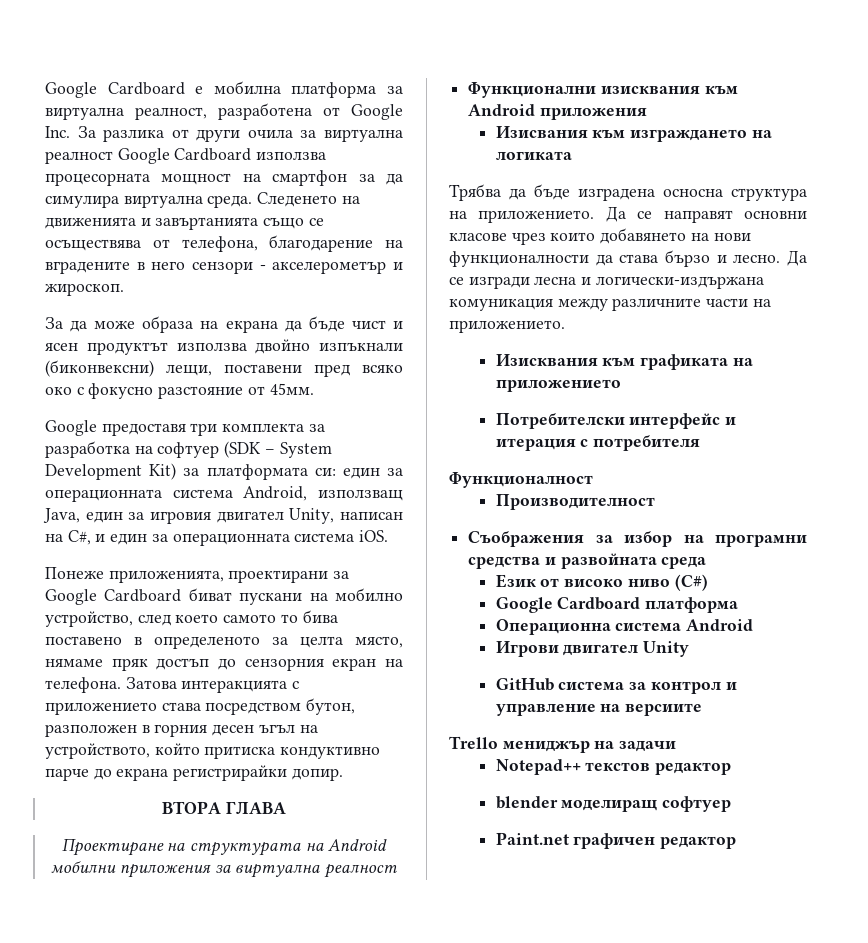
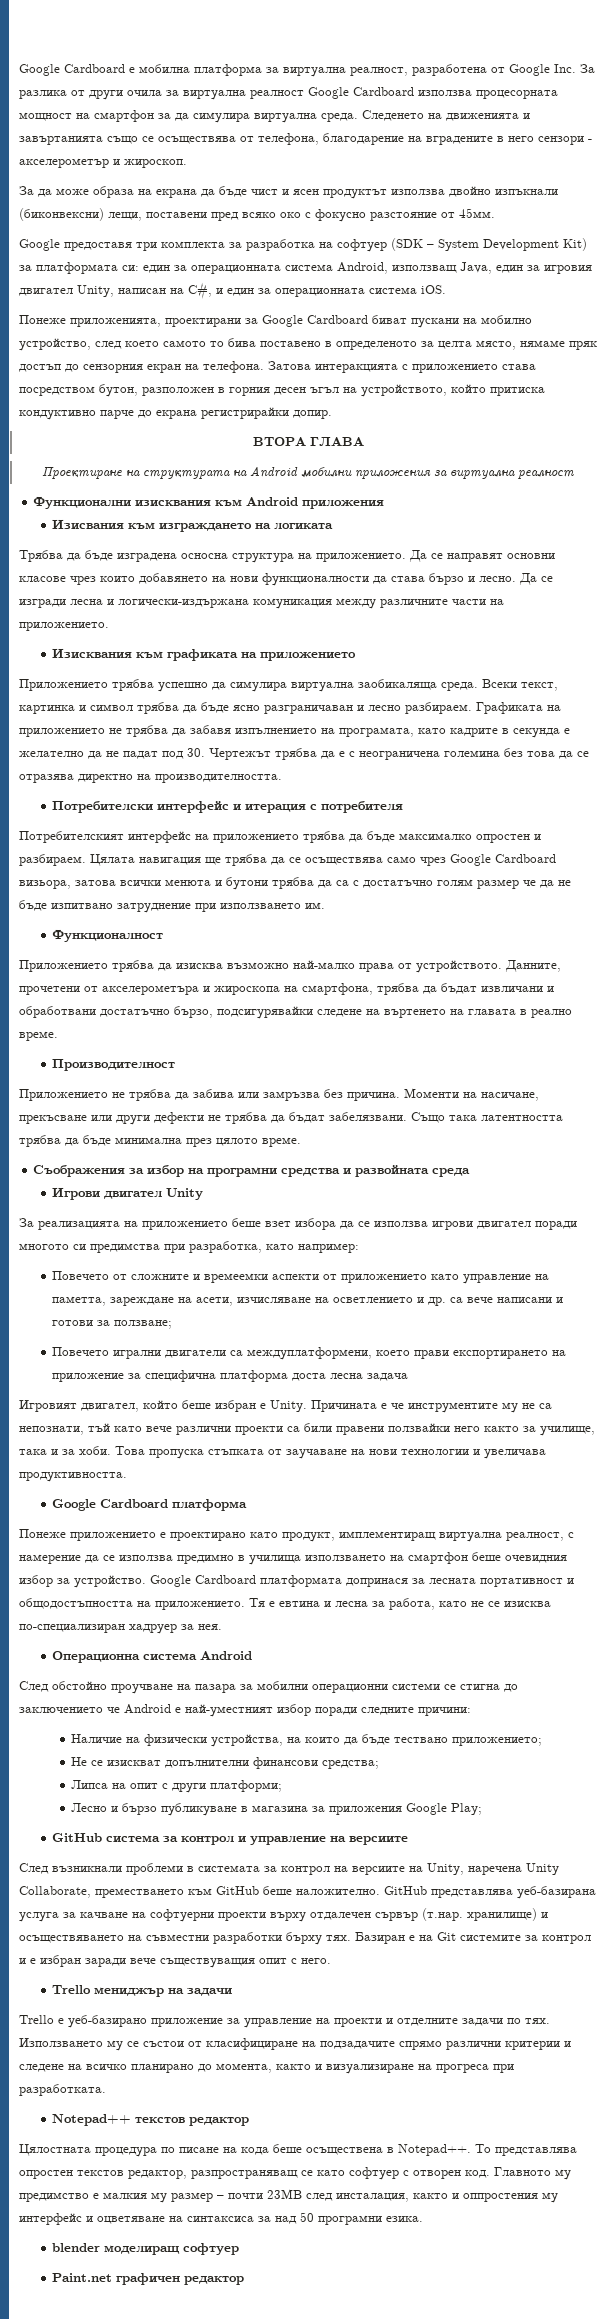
+ Приложението трябва успешно да симулира виртуална заобикаляща среда. Всеки текст, картинка и символ трябва да бъде ясно разграничаван и лесно разбираем. Графиката на приложението не трябва да забавя изпълнението на програмата, като кадрите в секунда е желателно да не падат под 30. Чертежът трябва да е с неограничена големина без това да се отразява директно на производителността.
+ Потребителският интерфейс на приложението трябва да бъде максималко опростен и разбираем. Цялата навигация ще трябва да се осъществява само чрез Google Cardboard визьора, затова всички менюта и бутони трябва да са с достатъчно голям размер че да не бъде изпитвано затруднение при използването им.
  Функционалност
+ Приложението трябва да изисква възможно най-малко права от устройството. Данните, прочетени от акселерометъра и жироскопа на смартфона, трябва да бъдат извличани и обработвани достатъчно бързо, подсигурявайки следене на въртенето на главата в реално време.
  Производителност
+ Приложението не трябва да забива или замръзва без причина. Моменти на насичане, прекъсване или други дефекти не трябва да бъдат забелязвани. Също така латентността трябва да бъде минимална през цялото време.
- Език от високо ниво (C#)
+ Игрови двигател Unity
+ За реализацията на приложението беше взет избора да се използва игрови двигател поради многото си предимства при разработка, като например:
+ Повечето от сложните и времеемки аспекти от приложението като управление на паметта, зареждане на асети, изчисляване на осветлението и др. са вече написани и готови за ползване;
+ Повечето игрални двигатели са междуплатформени, което прави експортирането на приложение за специфична платформа доста лесна задача
+ Игровият двигател, който беше избран е Unity. Причината е че инструментите му не са непознати, тъй като вече различни проекти са били правени ползвайки него както за училище, така и за хоби. Това пропуска стъпката от заучаване на нови технологии и увеличава продуктивността.
  Google Cardboard платформа
+ Понеже приложението е проектирано като продукт, имплементиращ виртуална реалност, с намерение да се използва предимно в училища използването на смартфон беше очевидния избор за устройство. Google Cardboard платформата допринася за лесната портативност и общодостъпността на приложението. Тя е евтина и лесна за работа, като не се изисква по-специализиран хадруер за нея.
  Операционна система Android
- Игрови двигател Unity
+ След обстойно проучване на пазара за мобилни операционни системи се стигна до заключението че Android е най-уместният избор поради следните причини:
+ Наличие на физически устройства, на които да бъде тествано приложението;
+ Не се изискват допълнителни финансови средства;
+ Липса на опит с други платформи;
+ Лесно и бързо публикуване в магазина за приложения Google Play;
+ След възникнали проблеми в системата за контрол на версиите на Unity, наречена Unity Collaborate, преместването към GitHub беше наложително. GitHub представлява уеб-базирана услуга за качване на софтуерни проекти върху отдалечен сървър (т.нар. хранилище) и осъществяването на съвместни разработки бърху тях. Базиран е на Git системите за контрол и е избран заради вече съществуващия опит с него.
  Trello мениджър на задачи
+ Trello е уеб-базирано приложение за управление на проекти и отделните задачи по тях. Използването му се състои от класифициране на подзадачите спрямо различни критерии и следене на всичко планирано до момента, както и визуализиране на прогреса при разработката.
  Notepad++ текстов редактор
+ Цялостната процедура по писане на кода беше осъществена в Notepad++. То представлява опростен текстов редактор, разпространяващ се като софтуер с отворен код. Главното му предимство е малкия му размер – почти 23MB след инсталация, както и оппростения му интерфейс и оцветяване на синтаксиса за над 50 програмни езика.

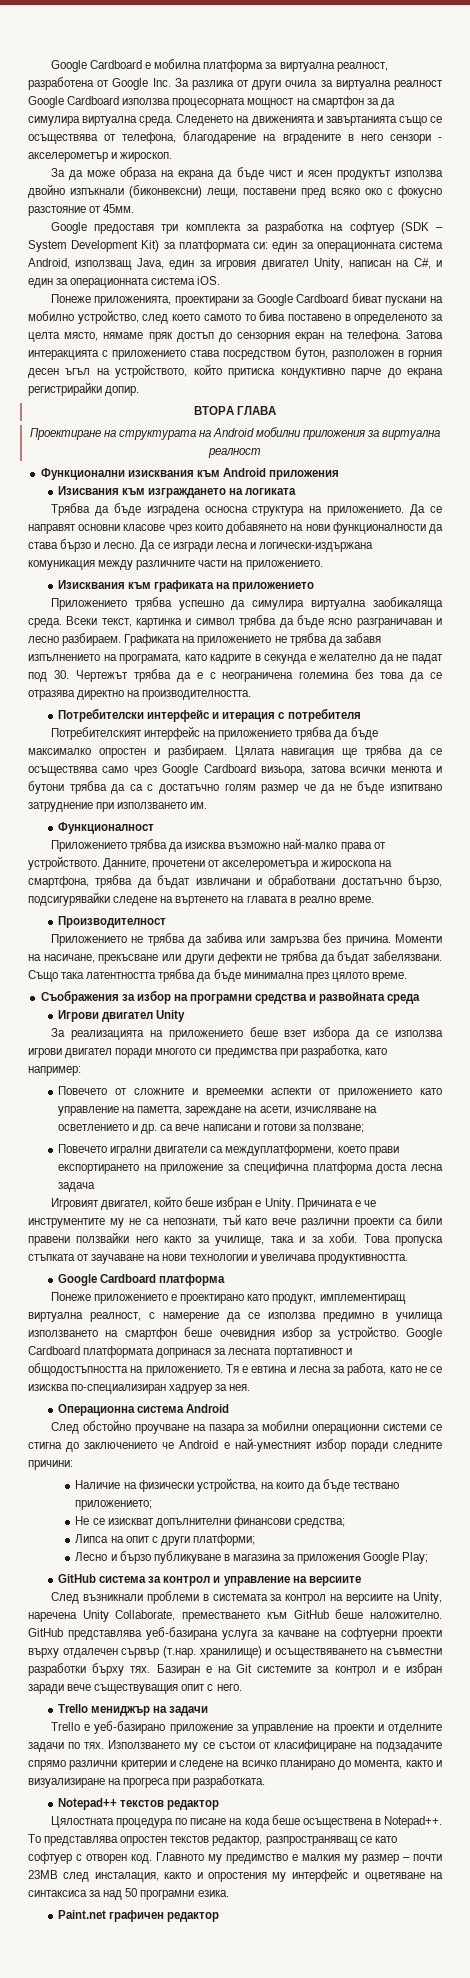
- Главното му предимство е малкия му размер – почти 23MB след инсталация, както и оппростения му интерфейс и оцветяване на синтаксиса за над 50 програмни езика.
+ Главното му предимство е малкия му размер – почти 23MB след инсталация, както и опростения му интерфейс и оцветяване на синтаксиса за над 50 програмни езика.
- blender моделиращ софтуер

